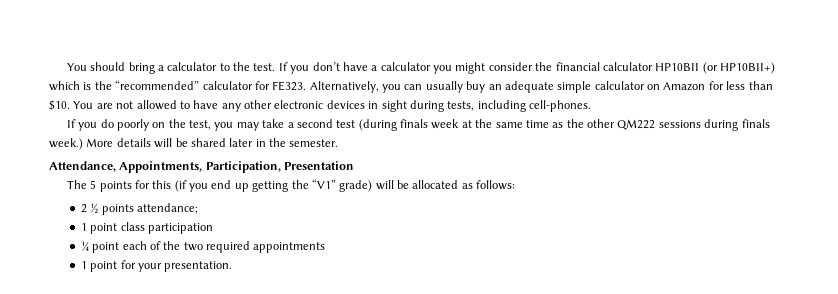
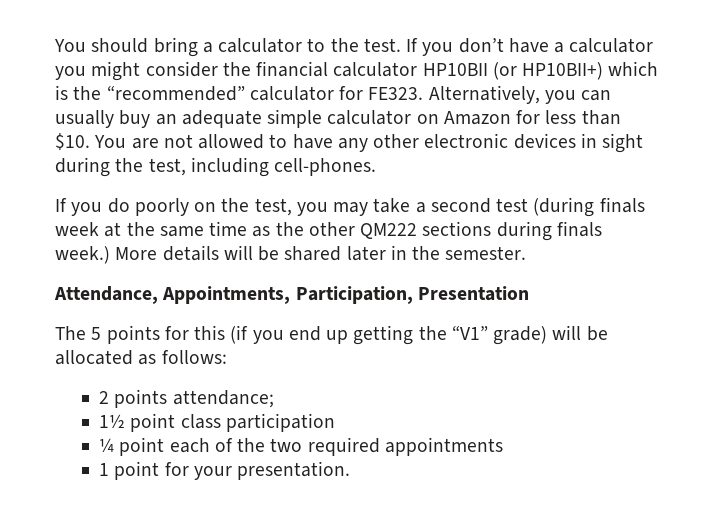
- You are not allowed to have any other electronic devices in sight during tests, including cell-phones.
+ You are not allowed to have any other electronic devices in sight during the test, including cell-phones.
- If you do poorly on the test, you may take a second test (during finals week at the same time as the other QM222 sessions during finals week.)
+ If you do poorly on the test, you may take a second test (during finals week at the same time as the other QM222 sections during finals week.)
- 2 ½ points attendance;
+ 2 points attendance;
- 1 point class participation
+ 1½ point class participation

